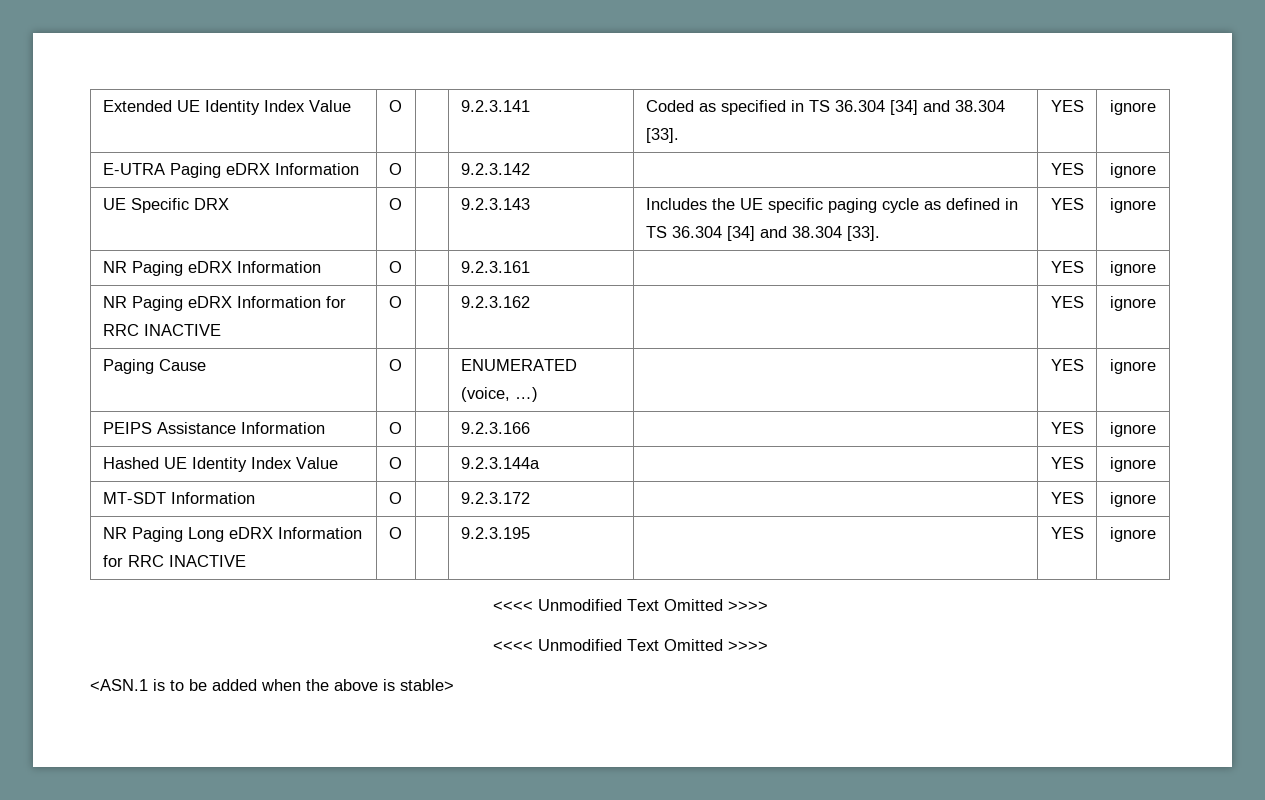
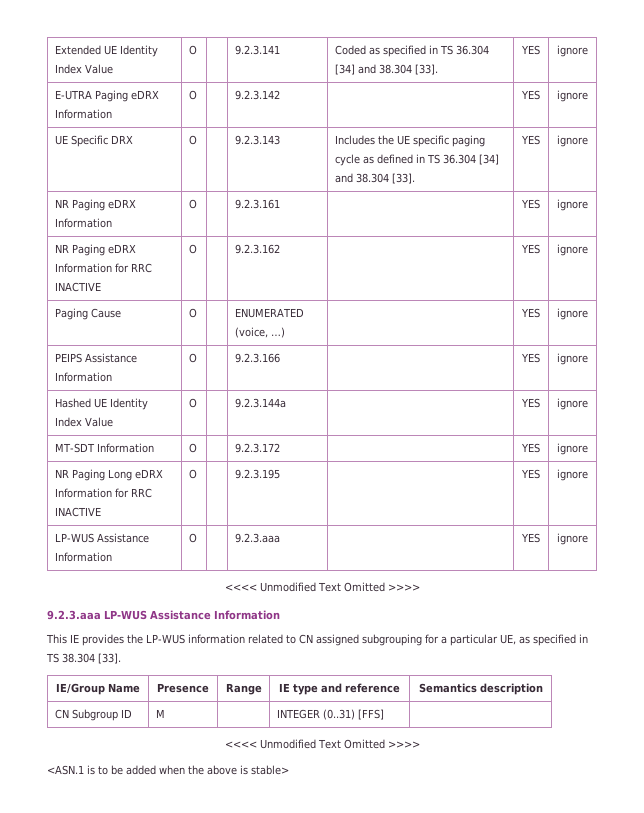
  NR Paging Long eDRX Information for RRC INACTIVE | O | | 9.2.3.195 | | YES | ignore
+ LP-WUS Assistance Information | O | | 9.2.3.aaa | | YES | ignore
  <<<< Unmodified Text Omitted >>>>
+ 9.2.3.aaa LP-WUS Assistance Information
+ This IE provides the LP-WUS information related to CN assigned subgrouping for a particular UE, as specified in TS 38.304 [33].
+ IE/Group Name | Presence | Range | IE type and reference | Semantics description
+ CN Subgroup ID | M | | INTEGER (0..31) [FFS] |

